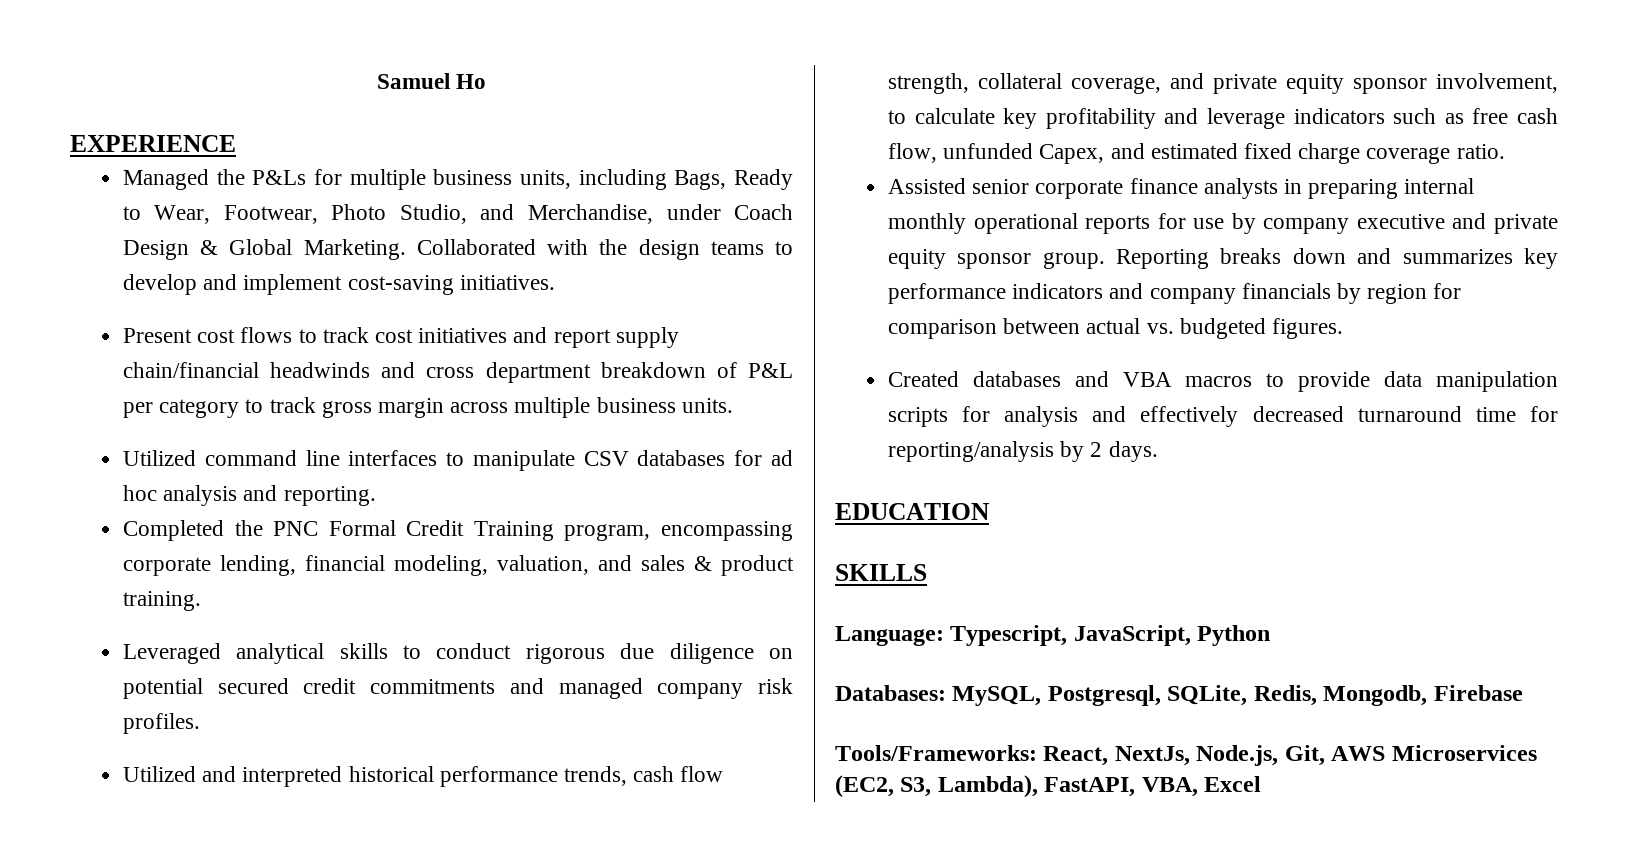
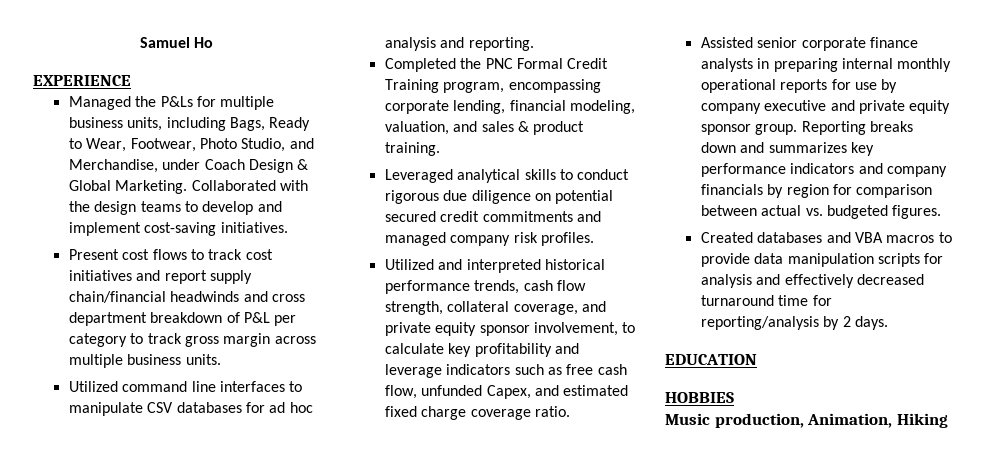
- SKILLS
- Language: Typescript, JavaScript, Python
- Databases: MySQL, Postgresql, SQLite, Redis, Mongodb, Firebase
- Tools/Frameworks: React, NextJs, Node.js, Git, AWS Microservices (EC2, S3, Lambda), FastAPI, VBA, Excel
+ HOBBIES
+ Music production, Animation, Hiking

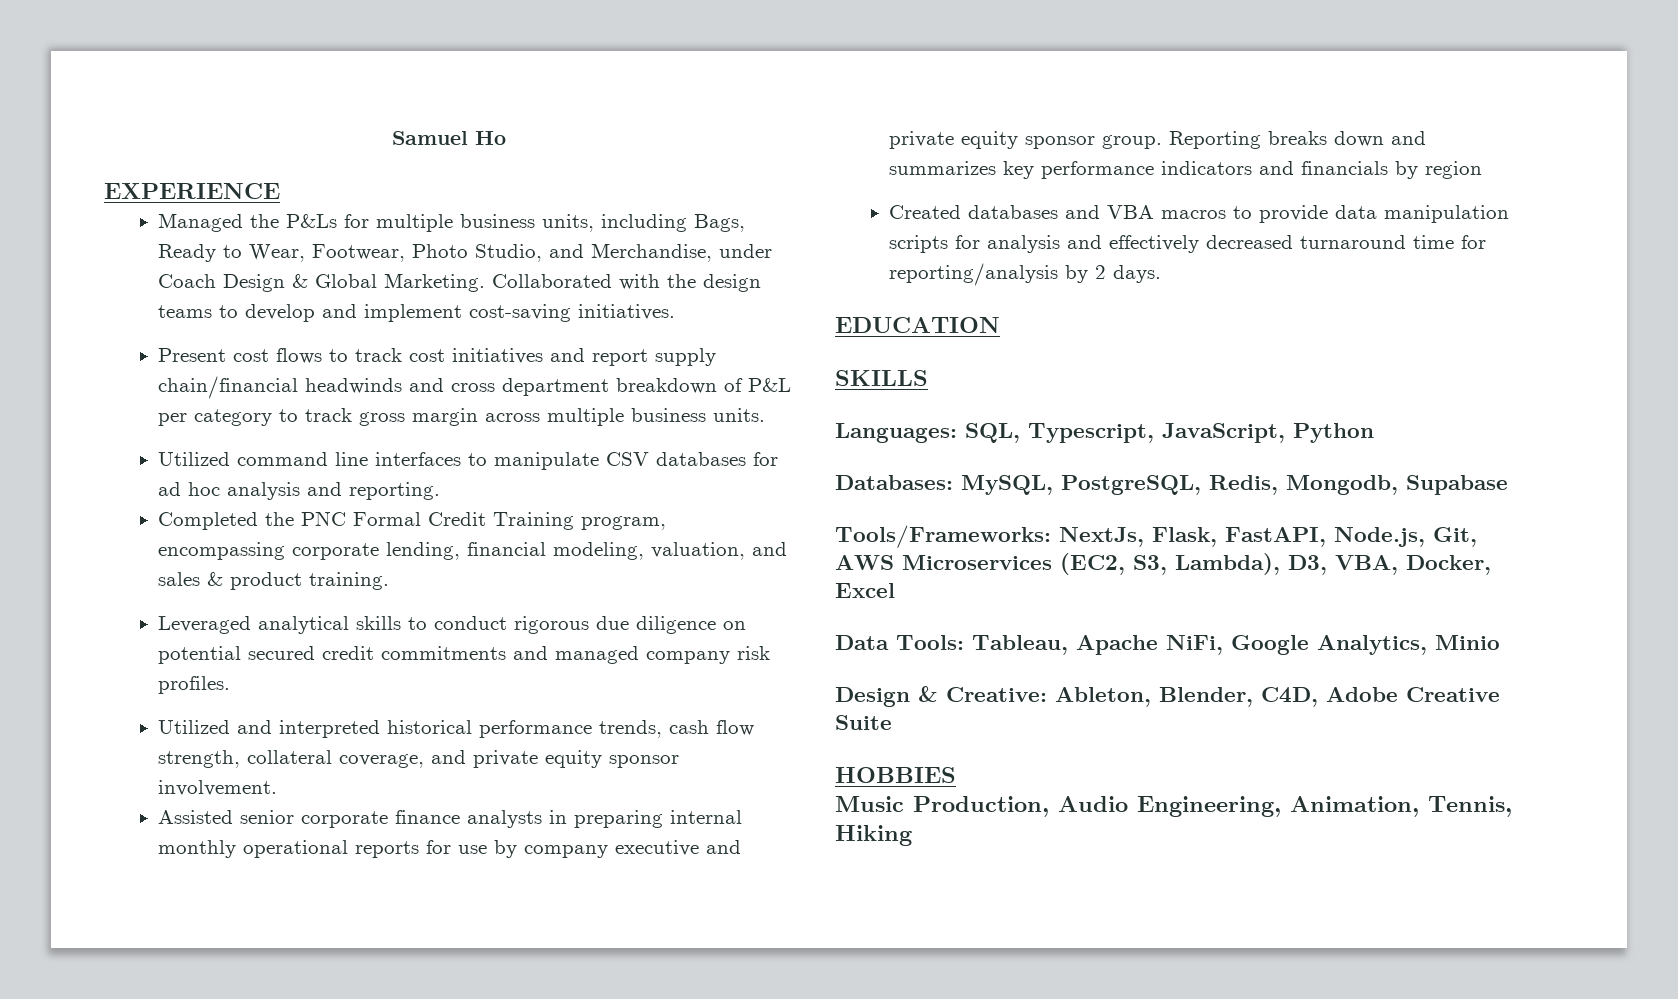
- Utilized and interpreted historical performance trends, cash flow strength, collateral coverage, and private equity sponsor involvement, to calculate key profitability and leverage indicators such as free cash flow, unfunded Capex, and estimated fixed charge coverage ratio.
+ Utilized and interpreted historical performance trends, cash flow strength, collateral coverage, and private equity sponsor involvement.
- Reporting breaks down and summarizes key performance indicators and company financials by region for comparison between actual vs. budgeted figures.
+ Reporting breaks down and summarizes key performance indicators and financials by region
+ SKILLS
+ Languages: SQL, Typescript, JavaScript, Python
+ Databases: MySQL, PostgreSQL, Redis, Mongodb, Supabase
+ Tools/Frameworks: NextJs, Flask, FastAPI, Node.js, Git, AWS Microservices (EC2, S3, Lambda), D3, VBA, Docker, Excel
+ Data Tools: Tableau, Apache NiFi, Google Analytics, Minio
+ Design & Creative: Ableton, Blender, C4D, Adobe Creative Suite
  HOBBIES
- Music production, Animation, Hiking
+ Music Production, Audio Engineering, Animation, Tennis, Hiking

